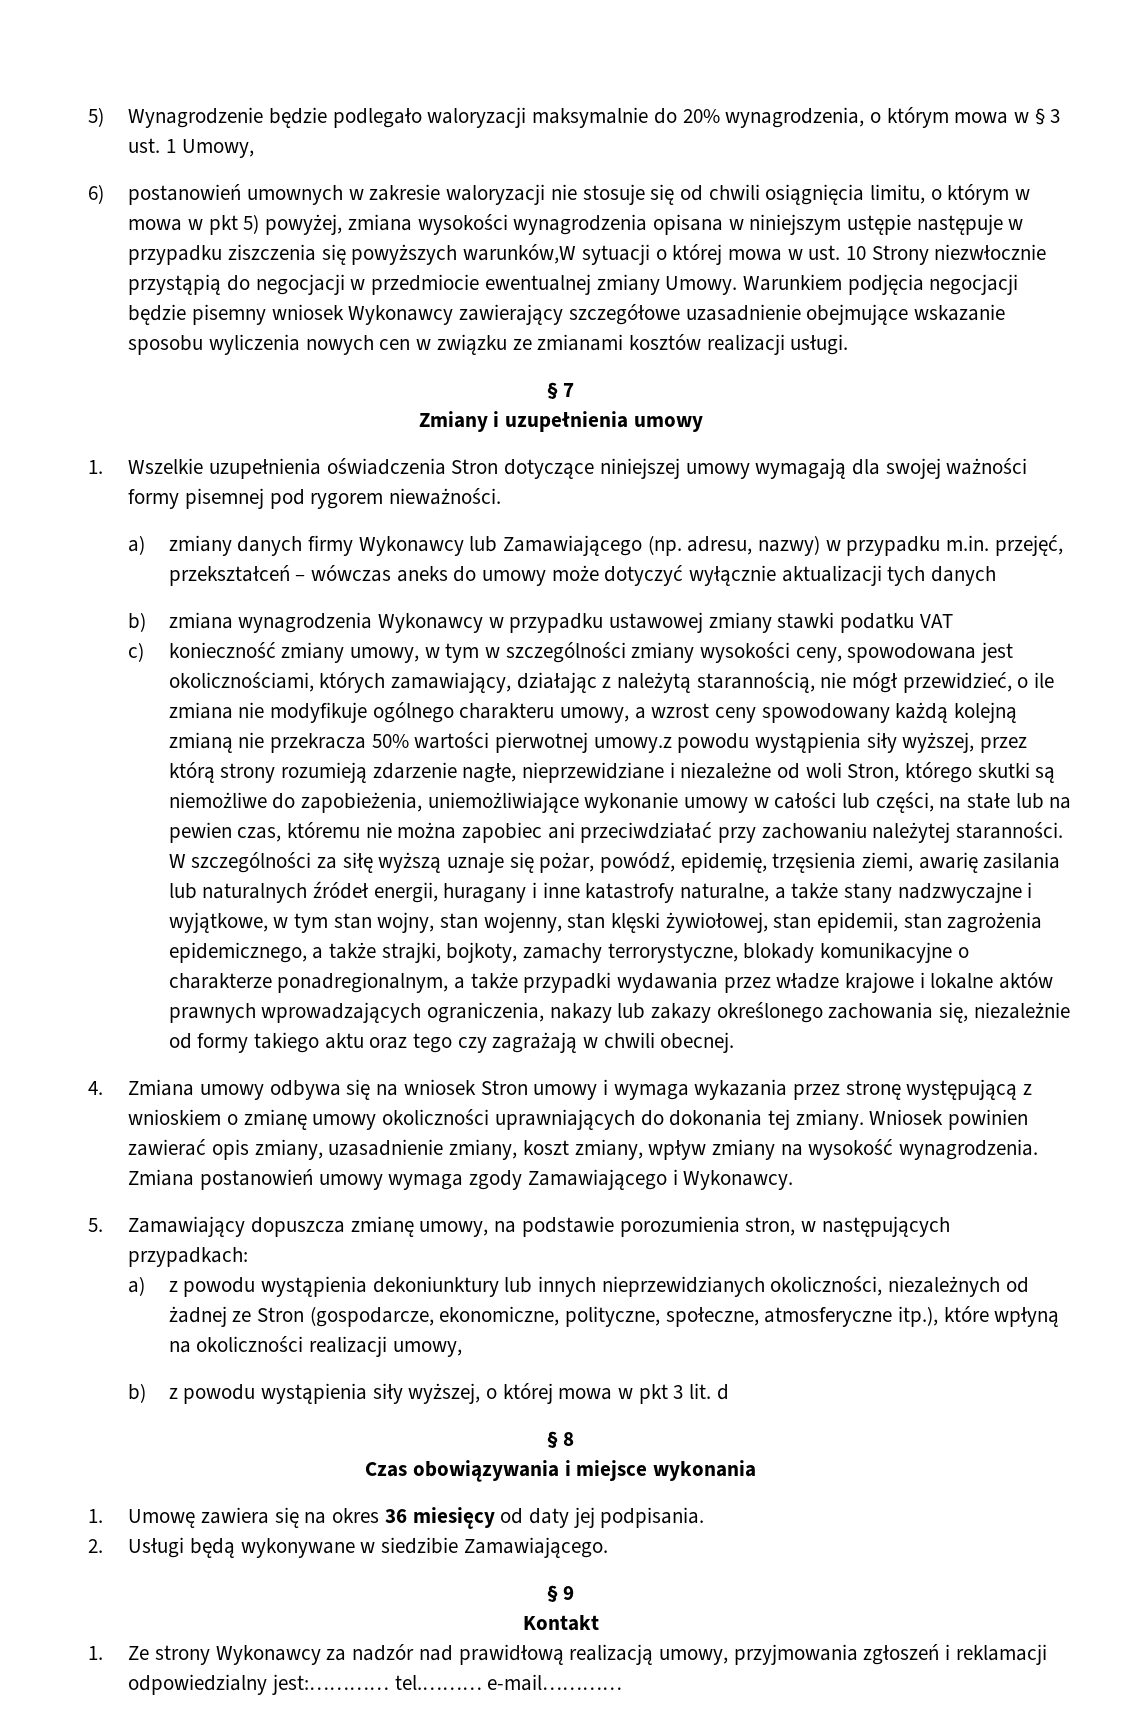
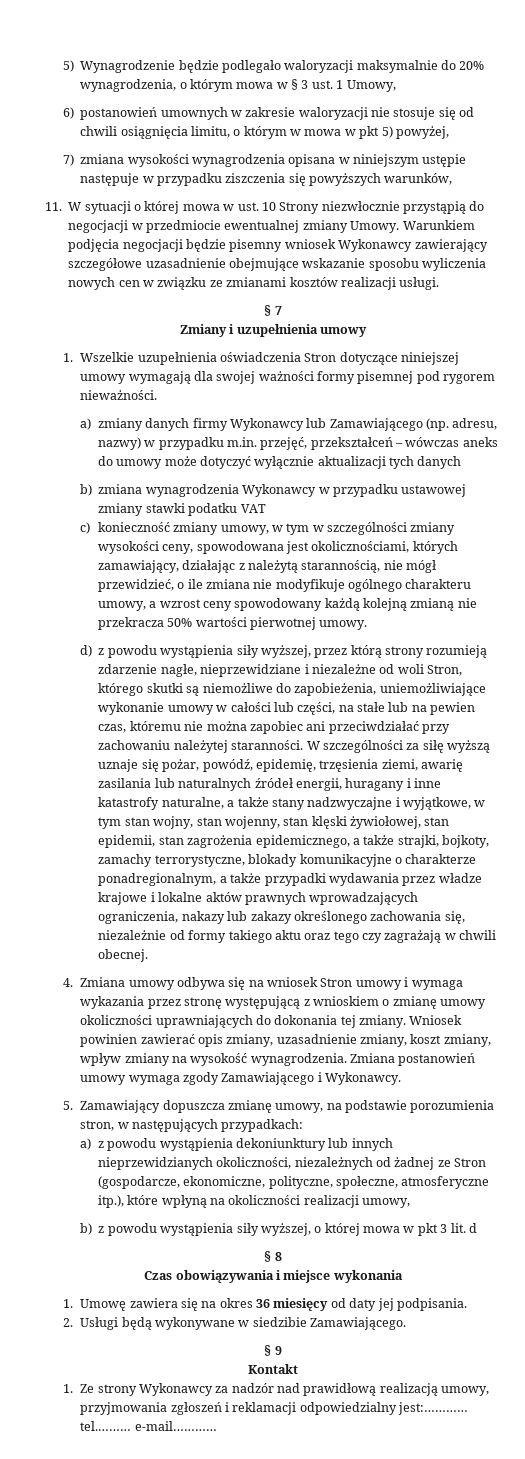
- 6) postanowień umownych w zakresie waloryzacji nie stosuje się od chwili osiągnięcia limitu, o którym w mowa w pkt 5) powyżej, zmiana wysokości wynagrodzenia opisana w niniejszym ustępie następuje w przypadku ziszczenia się powyższych warunków,W sytuacji o której mowa w ust. 10 Strony niezwłocznie przystąpią do negocjacji w przedmiocie ewentualnej zmiany Umowy.
+ 6) postanowień umownych w zakresie waloryzacji nie stosuje się od chwili osiągnięcia limitu, o którym w mowa w pkt 5) powyżej,
+ 7) zmiana wysokości wynagrodzenia opisana w niniejszym ustępie następuje w przypadku ziszczenia się powyższych warunków,
+ 11. W sytuacji o której mowa w ust. 10 Strony niezwłocznie przystąpią do negocjacji w przedmiocie ewentualnej zmiany Umowy.
- c) konieczność zmiany umowy, w tym w szczególności zmiany wysokości ceny, spowodowana jest okolicznościami, których zamawiający, działając z należytą starannością, nie mógł przewidzieć, o ile zmiana nie modyfikuje ogólnego charakteru umowy, a wzrost ceny spowodowany każdą kolejną zmianą nie przekracza 50% wartości pierwotnej umowy.z powodu wystąpienia siły wyższej, przez którą strony rozumieją zdarzenie nagłe, nieprzewidziane i niezależne od woli Stron, którego skutki są niemożliwe do zapobieżenia, uniemożliwiające wykonanie umowy w całości lub części, na stałe lub na pewien czas, któremu nie można zapobiec ani przeciwdziałać przy zachowaniu należytej staranności.
+ c) konieczność zmiany umowy, w tym w szczególności zmiany wysokości ceny, spowodowana jest okolicznościami, których zamawiający, działając z należytą starannością, nie mógł przewidzieć, o ile zmiana nie modyfikuje ogólnego charakteru umowy, a wzrost ceny spowodowany każdą kolejną zmianą nie przekracza 50% wartości pierwotnej umowy.
+ d) z powodu wystąpienia siły wyższej, przez którą strony rozumieją zdarzenie nagłe, nieprzewidziane i niezależne od woli Stron, którego skutki są niemożliwe do zapobieżenia, uniemożliwiające wykonanie umowy w całości lub części, na stałe lub na pewien czas, któremu nie można zapobiec ani przeciwdziałać przy zachowaniu należytej staranności.

